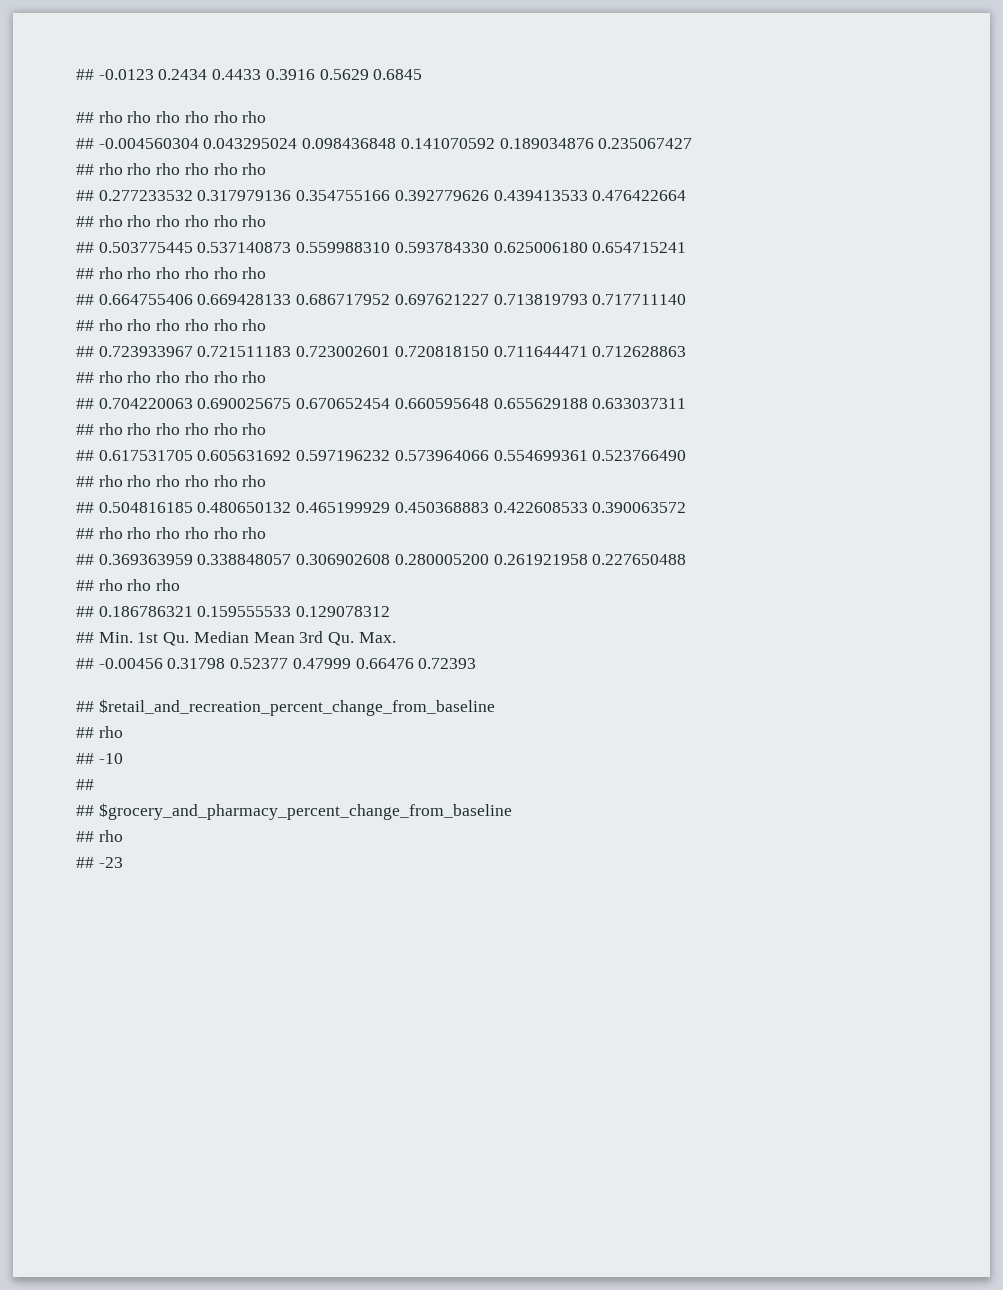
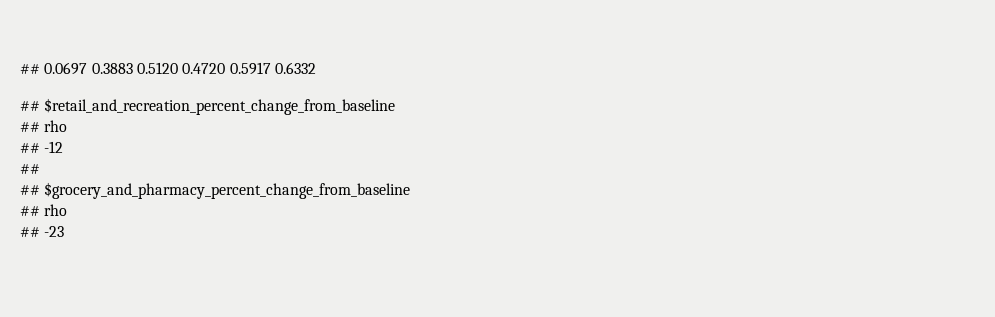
- ## -0.0123 0.2434 0.4433 0.3916 0.5629 0.6845
- ## rho rho rho rho rho rho
- ## -0.004560304 0.043295024 0.098436848 0.141070592 0.189034876 0.235067427
- ## rho rho rho rho rho rho
- ## 0.277233532 0.317979136 0.354755166 0.392779626 0.439413533 0.476422664
- ## rho rho rho rho rho rho
- ## 0.503775445 0.537140873 0.559988310 0.593784330 0.625006180 0.654715241
- ## rho rho rho rho rho rho
- ## 0.664755406 0.669428133 0.686717952 0.697621227 0.713819793 0.717711140
- ## rho rho rho rho rho rho
- ## 0.723933967 0.721511183 0.723002601 0.720818150 0.711644471 0.712628863
- ## rho rho rho rho rho rho
- ## 0.704220063 0.690025675 0.670652454 0.660595648 0.655629188 0.633037311
- ## rho rho rho rho rho rho
- ## 0.617531705 0.605631692 0.597196232 0.573964066 0.554699361 0.523766490
- ## rho rho rho rho rho rho
- ## 0.504816185 0.480650132 0.465199929 0.450368883 0.422608533 0.390063572
- ## rho rho rho rho rho rho
- ## 0.369363959 0.338848057 0.306902608 0.280005200 0.261921958 0.227650488
- ## rho rho rho
- ## 0.186786321 0.159555533 0.129078312
- ## Min. 1st Qu. Median Mean 3rd Qu. Max.
- ## -0.00456 0.31798 0.52377 0.47999 0.66476 0.72393
+ ## 0.0697 0.3883 0.5120 0.4720 0.5917 0.6332
- ## -10
+ ## -12

